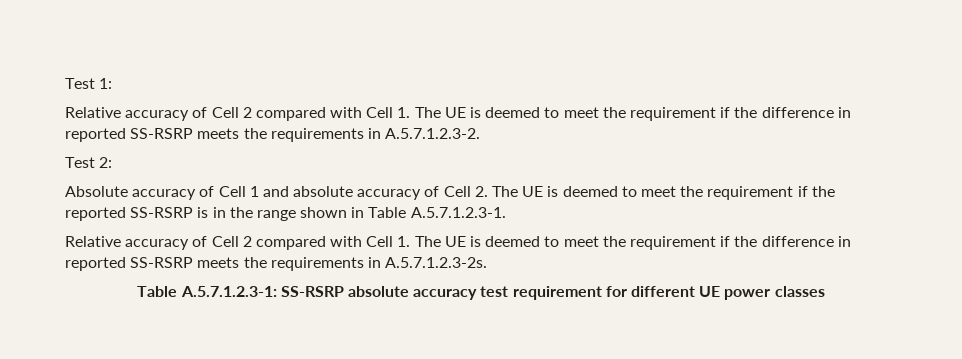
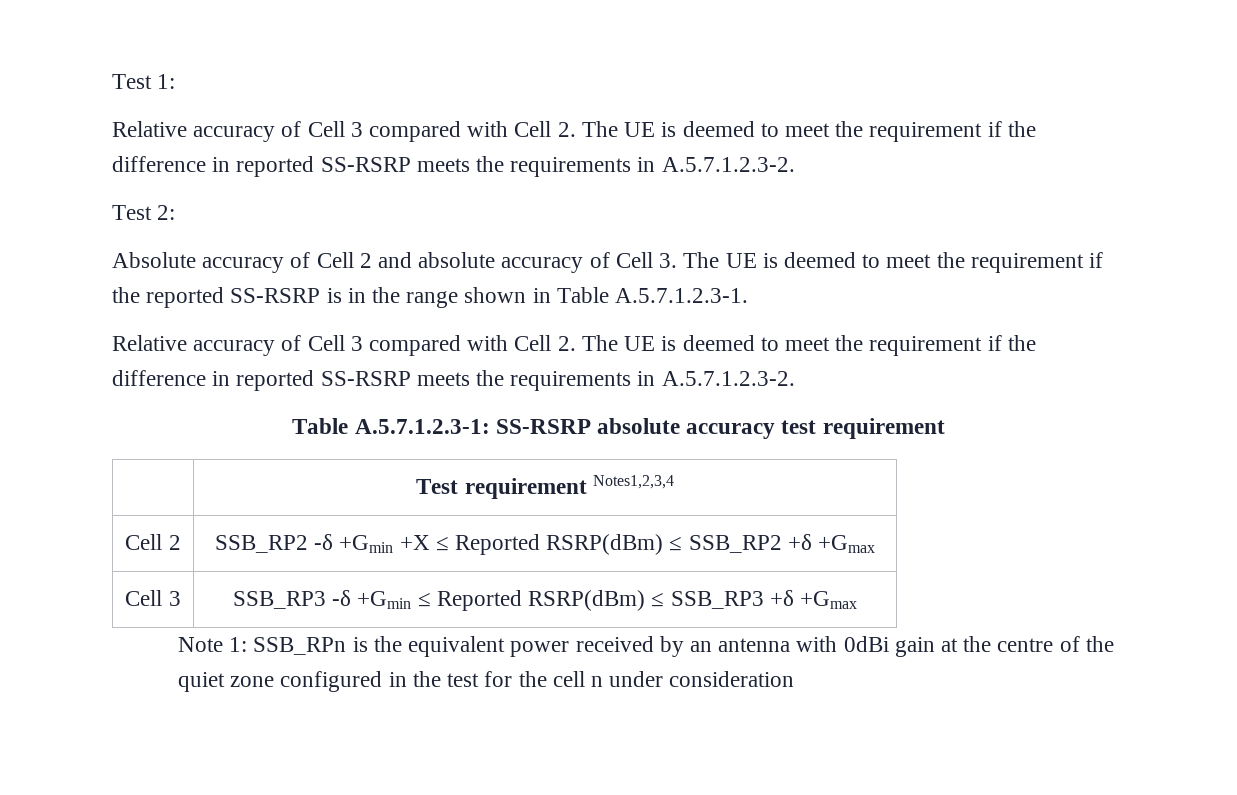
  Test 1:
- Relative accuracy of Cell 2 compared with Cell 1. The UE is deemed to meet the requirement if the difference in reported SS-RSRP meets the requirements in A.5.7.1.2.3-2.
+ Relative accuracy of Cell 3 compared with Cell 2. The UE is deemed to meet the requirement if the difference in reported SS-RSRP meets the requirements in A.5.7.1.2.3-2.
- Absolute accuracy of Cell 1 and absolute accuracy of Cell 2. The UE is deemed to meet the requirement if the reported SS-RSRP is in the range shown in Table A.5.7.1.2.3-1.
- Relative accuracy of Cell 2 compared with Cell 1. The UE is deemed to meet the requirement if the difference in reported SS-RSRP meets the requirements in A.5.7.1.2.3-2s.
+ Absolute accuracy of Cell 2 and absolute accuracy of Cell 3. The UE is deemed to meet the requirement if the reported SS-RSRP is in the range shown in Table A.5.7.1.2.3-1.
+ Relative accuracy of Cell 3 compared with Cell 2. The UE is deemed to meet the requirement if the difference in reported SS-RSRP meets the requirements in A.5.7.1.2.3-2.
- Table A.5.7.1.2.3-1: SS-RSRP absolute accuracy test requirement for different UE power classes
+ Table A.5.7.1.2.3-1: SS-RSRP absolute accuracy test requirement
+ | Test requirement Notes1,2,3,4
+ Cell 2 | SSB_RP2 -δ +Gmin +X ≤ Reported RSRP(dBm) ≤ SSB_RP2 +δ +Gmax
+ Cell 3 | SSB_RP3 -δ +Gmin ≤ Reported RSRP(dBm) ≤ SSB_RP3 +δ +Gmax
+ Note 1: SSB_RPn is the equivalent power received by an antenna with 0dBi gain at the centre of the quiet zone configured in the test for the cell n under consideration

